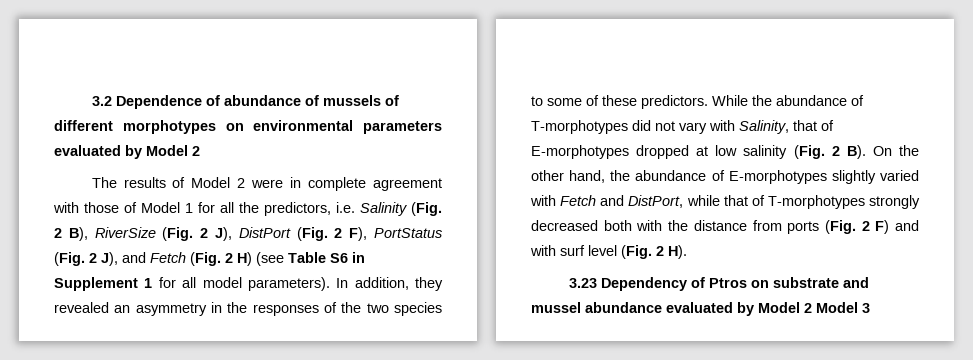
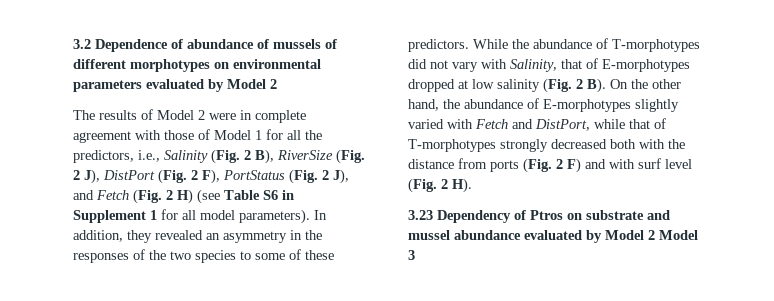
- The results of Model 2 were in complete agreement with those of Model 1 for all the predictors, i.e. Salinity (Fig. 2 B), RiverSize (Fig. 2 J), DistPort (Fig. 2 F), PortStatus (Fig. 2 J), and Fetch (Fig. 2 H) (see Table S6 in Supplement 1 for all model parameters).
+ The results of Model 2 were in complete agreement with those of Model 1 for all the predictors, i.e., Salinity (Fig. 2 B), RiverSize (Fig. 2 J), DistPort (Fig. 2 F), PortStatus (Fig. 2 J), and Fetch (Fig. 2 H) (see Table S6 in Supplement 1 for all model parameters).

